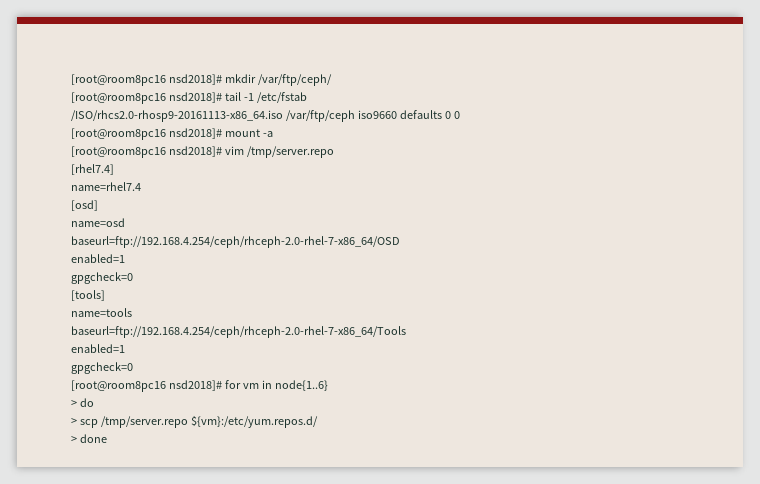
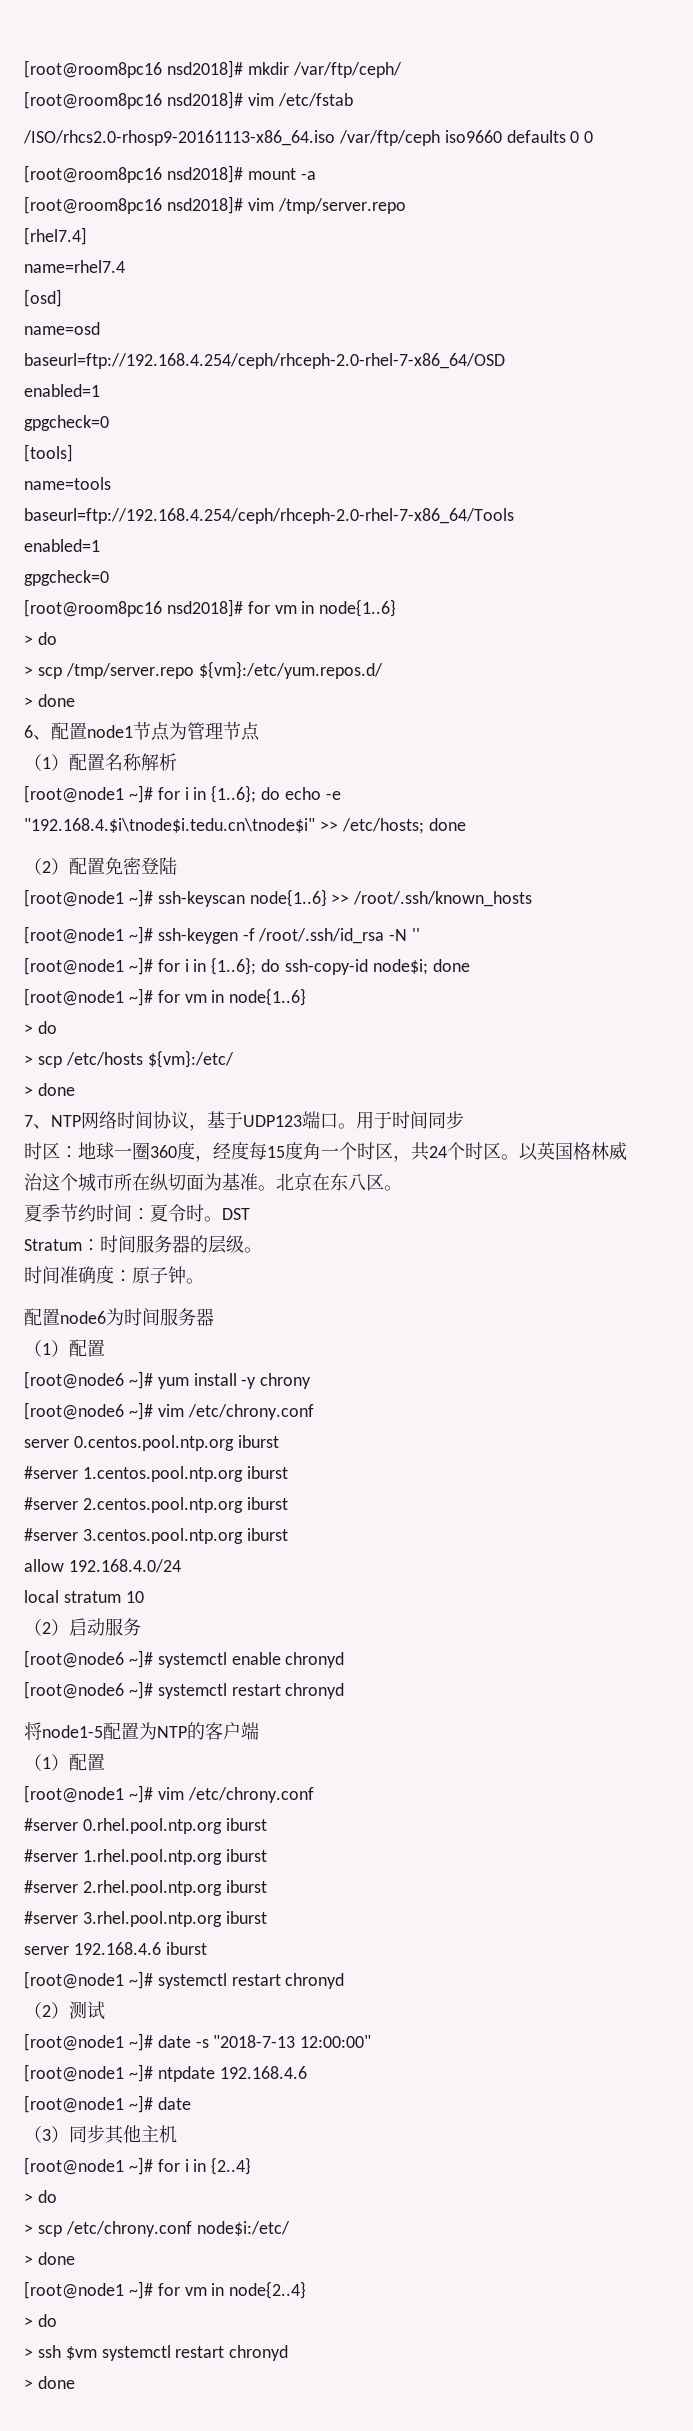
- [root@room8pc16 nsd2018]# tail -1 /etc/fstab
+ [root@room8pc16 nsd2018]# vim /etc/fstab
+ 6、配置node1节点为管理节点
+ （1）配置名称解析
+ [root@node1 ~]# for i in {1..6}; do echo -e "192.168.4.$i\tnode$i.tedu.cn\tnode$i" >> /etc/hosts; done
+ （2）配置免密登陆
+ [root@node1 ~]# ssh-keyscan node{1..6} >> /root/.ssh/known_hosts
+ [root@node1 ~]# ssh-keygen -f /root/.ssh/id_rsa -N ''
+ [root@node1 ~]# for i in {1..6}; do ssh-copy-id node$i; done
+ [root@node1 ~]# for vm in node{1..6}
+ > do
+ > scp /etc/hosts ${vm}:/etc/
+ > done
+ 7、NTP网络时间协议，基于UDP123端口。用于时间同步
+ 时区：地球一圈360度，经度每15度角一个时区，共24个时区。以英国格林威治这个城市所在纵切面为基准。北京在东八区。
+ 夏季节约时间：夏令时。DST
+ Stratum：时间服务器的层级。
+ 时间准确度：原子钟。
+ 配置node6为时间服务器
+ （1）配置
+ [root@node6 ~]# yum install -y chrony
+ [root@node6 ~]# vim /etc/chrony.conf
+ server 0.centos.pool.ntp.org iburst
+ #server 1.centos.pool.ntp.org iburst
+ #server 2.centos.pool.ntp.org iburst
+ #server 3.centos.pool.ntp.org iburst
+ allow 192.168.4.0/24
+ local stratum 10
+ （2）启动服务
+ [root@node6 ~]# systemctl enable chronyd
+ [root@node6 ~]# systemctl restart chronyd
+ 将node1-5配置为NTP的客户端
+ （1）配置
+ [root@node1 ~]# vim /etc/chrony.conf
+ #server 0.rhel.pool.ntp.org iburst
+ #server 1.rhel.pool.ntp.org iburst
+ #server 2.rhel.pool.ntp.org iburst
+ #server 3.rhel.pool.ntp.org iburst
+ server 192.168.4.6 iburst
+ [root@node1 ~]# systemctl restart chronyd
+ （2）测试
+ [root@node1 ~]# date -s "2018-7-13 12:00:00"
+ [root@node1 ~]# ntpdate 192.168.4.6
+ [root@node1 ~]# date
+ （3）同步其他主机
+ [root@node1 ~]# for i in {2..4}
+ > do
+ > scp /etc/chrony.conf node$i:/etc/
+ > done
+ [root@node1 ~]# for vm in node{2..4}
+ > do
+ > ssh $vm systemctl restart chronyd
+ > done

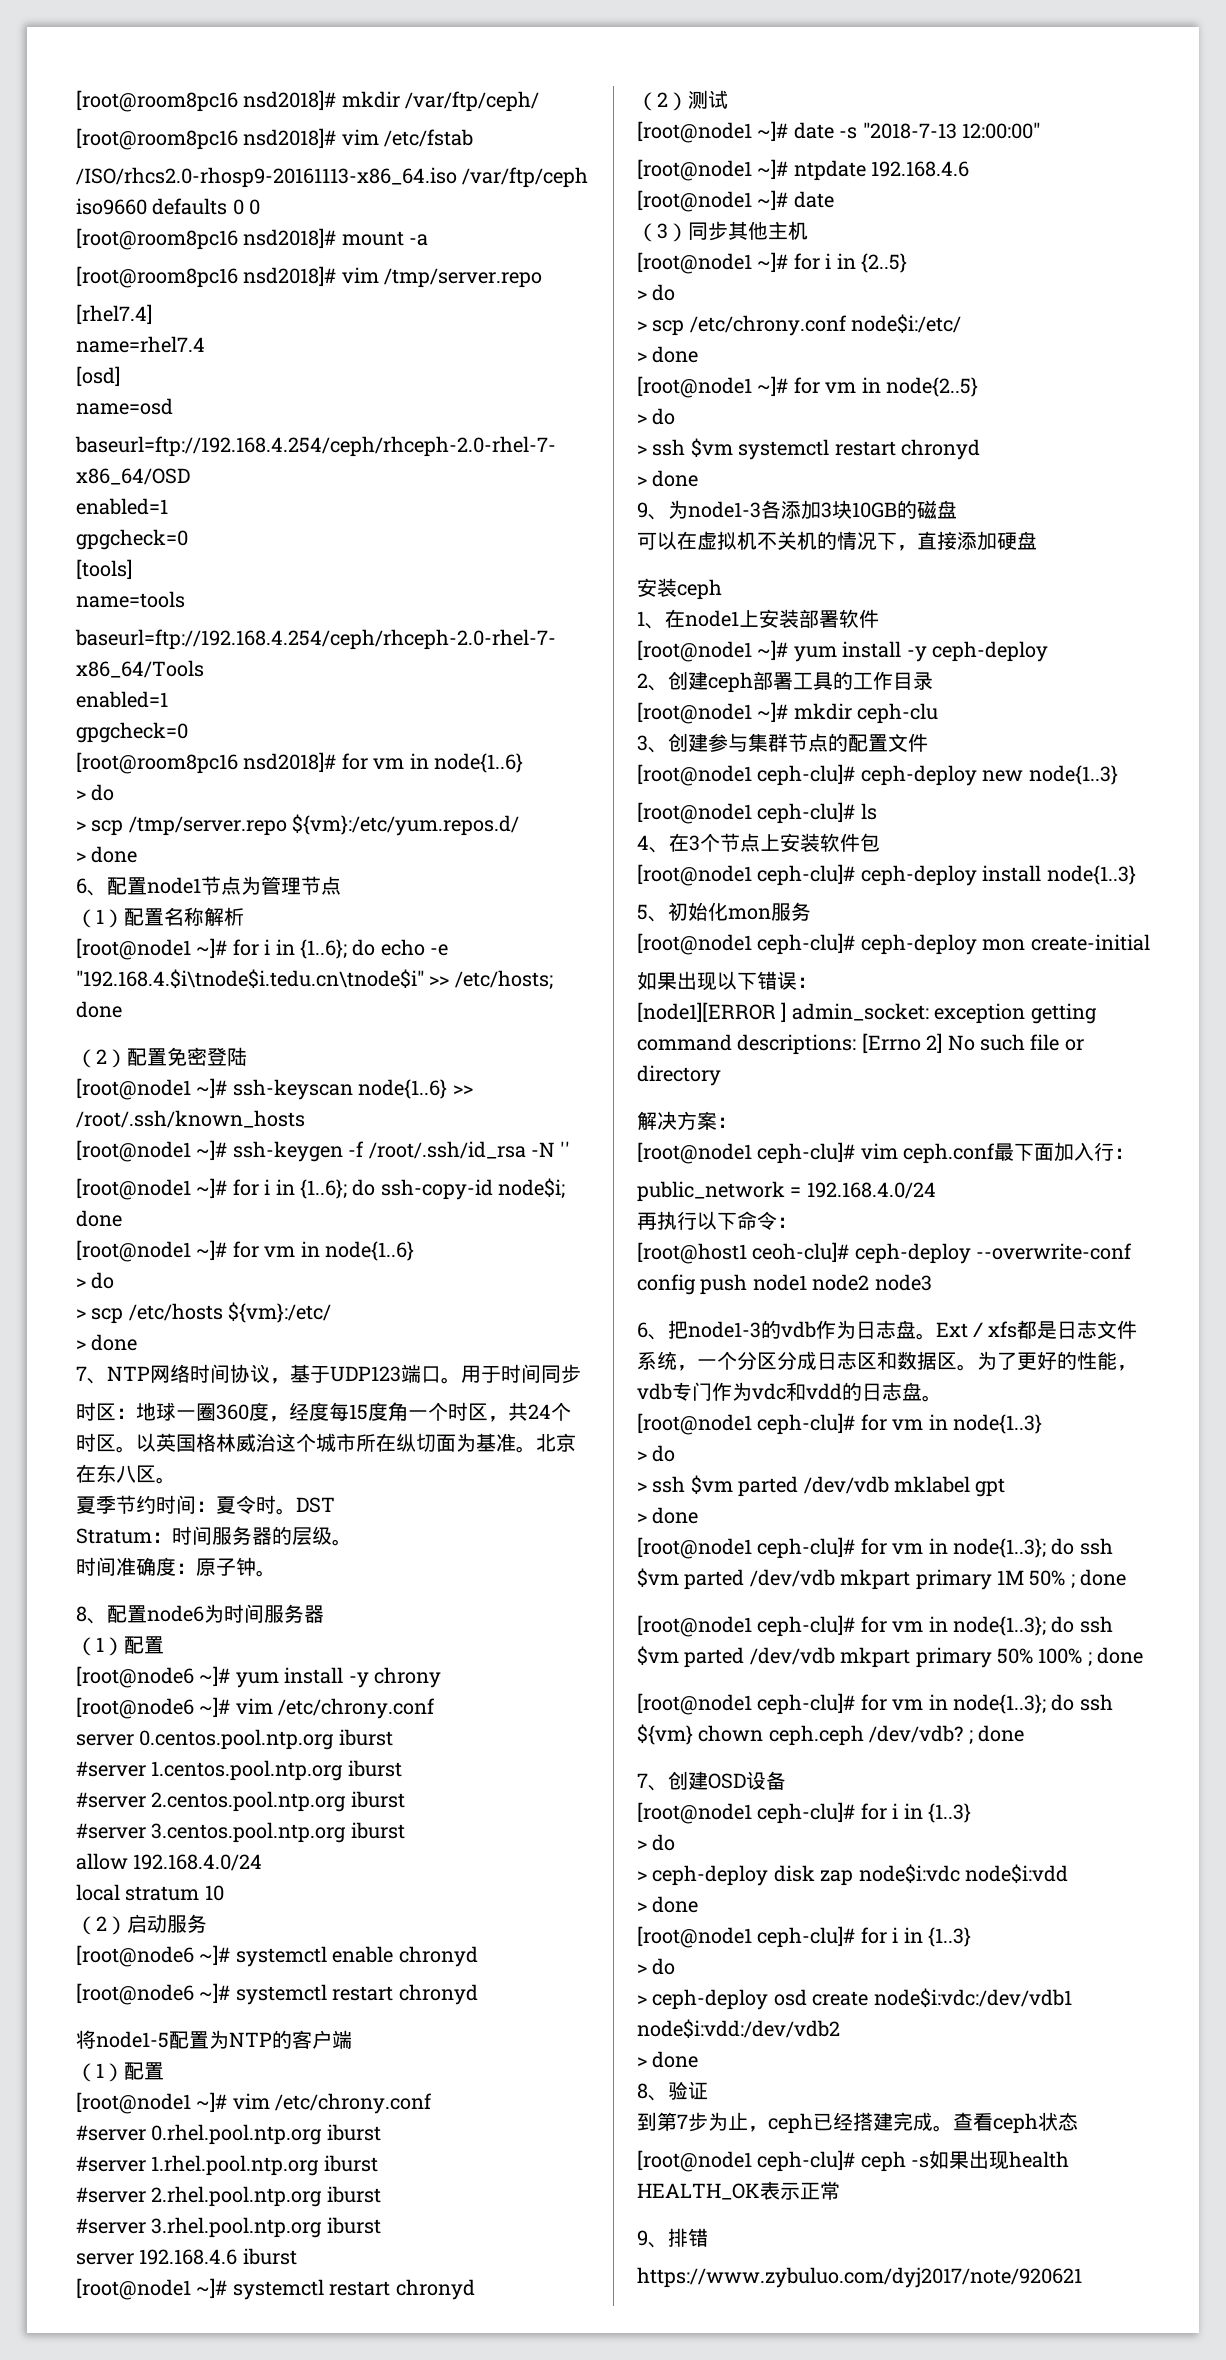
- 配置node6为时间服务器
+ 8、配置node6为时间服务器
- [root@node1 ~]# for i in {2..4}
+ [root@node1 ~]# for i in {2..5}
- [root@node1 ~]# for vm in node{2..4}
+ [root@node1 ~]# for vm in node{2..5}
+ 9、为node1-3各添加3块10GB的磁盘
+ 可以在虚拟机不关机的情况下，直接添加硬盘
+ 安装ceph
+ 1、在node1上安装部署软件
+ [root@node1 ~]# yum install -y ceph-deploy
+ 2、创建ceph部署工具的工作目录
+ [root@node1 ~]# mkdir ceph-clu
+ 3、创建参与集群节点的配置文件
+ [root@node1 ceph-clu]# ceph-deploy new node{1..3}
+ [root@node1 ceph-clu]# ls
+ 4、在3个节点上安装软件包
+ [root@node1 ceph-clu]# ceph-deploy install node{1..3}
+ 5、初始化mon服务
+ [root@node1 ceph-clu]# ceph-deploy mon create-initial
+ 如果出现以下错误：
+ [node1][ERROR ] admin_socket: exception getting command descriptions: [Errno 2] No such file or directory
+ 解决方案：
+ [root@node1 ceph-clu]# vim ceph.conf最下面加入行：
+ public_network = 192.168.4.0/24
+ 再执行以下命令：
+ [root@host1 ceoh-clu]# ceph-deploy --overwrite-conf config push node1 node2 node3
+ 6、把node1-3的vdb作为日志盘。Ext／xfs都是日志文件系统，一个分区分成日志区和数据区。为了更好的性能，vdb专门作为vdc和vdd的日志盘。
+ [root@node1 ceph-clu]# for vm in node{1..3}
+ > do
+ > ssh $vm parted /dev/vdb mklabel gpt
+ > done
+ [root@node1 ceph-clu]# for vm in node{1..3}; do ssh $vm parted /dev/vdb mkpart primary 1M 50% ; done
+ [root@node1 ceph-clu]# for vm in node{1..3}; do ssh $vm parted /dev/vdb mkpart primary 50% 100% ; done
+ [root@node1 ceph-clu]# for vm in node{1..3}; do ssh ${vm} chown ceph.ceph /dev/vdb? ; done
+ 7、创建OSD设备
+ [root@node1 ceph-clu]# for i in {1..3}
+ > do
+ > ceph-deploy disk zap node$i:vdc node$i:vdd
+ > done
+ [root@node1 ceph-clu]# for i in {1..3}
+ > do
+ > ceph-deploy osd create node$i:vdc:/dev/vdb1 node$i:vdd:/dev/vdb2
+ > done
+ 8、验证
+ 到第7步为止，ceph已经搭建完成。查看ceph状态
+ [root@node1 ceph-clu]# ceph -s如果出现health HEALTH_OK表示正常
+ 9、排错
+ https://www.zybuluo.com/dyj2017/note/920621

